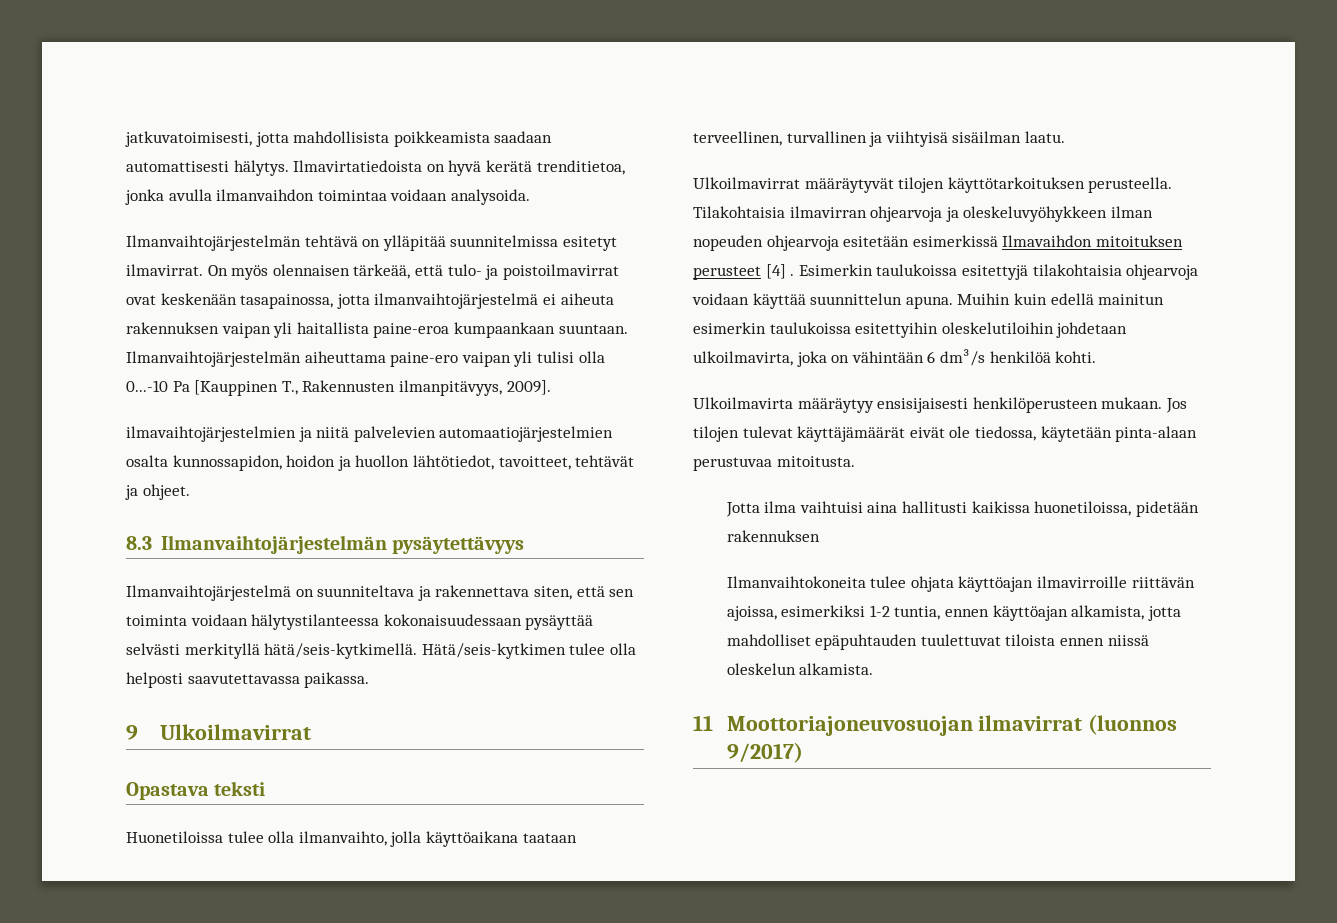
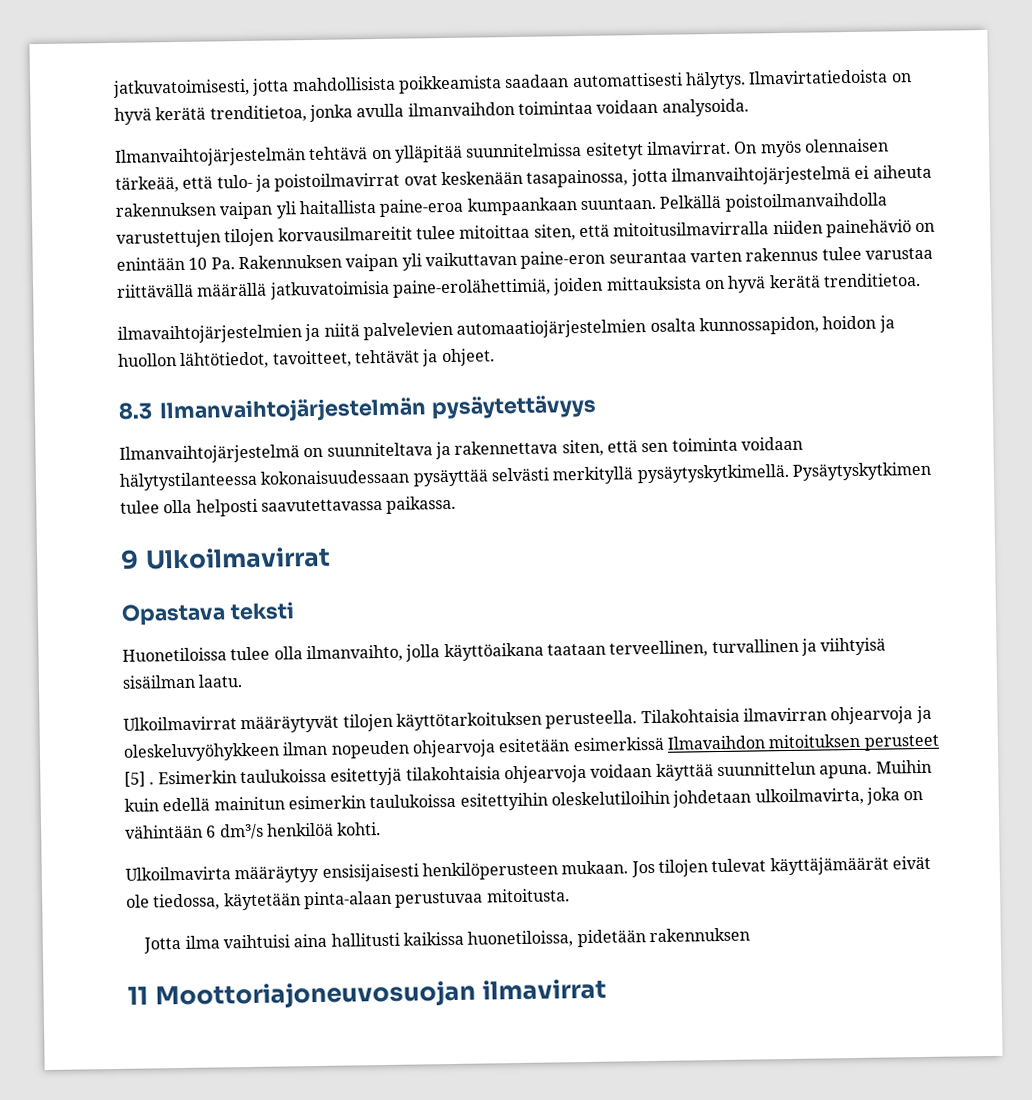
- Ilmanvaihtojärjestelmän aiheuttama paine-ero vaipan yli tulisi olla 0...-10 Pa [Kauppinen T., Rakennusten ilmanpitävyys, 2009].
+ Pelkällä poistoilmanvaihdolla varustettujen tilojen korvausilmareitit tulee mitoittaa siten, että mitoitusilmavirralla niiden painehäviö on enintään 10 Pa. Rakennuksen vaipan yli vaikuttavan paine-eron seurantaa varten rakennus tulee varustaa riittävällä määrällä jatkuvatoimisia paine-erolähettimiä, joiden mittauksista on hyvä kerätä trenditietoa.
- Ilmanvaihtojärjestelmä on suunniteltava ja rakennettava siten, että sen toiminta voidaan hälytystilanteessa kokonaisuudessaan pysäyttää selvästi merkityllä hätä/seis-kytkimellä. Hätä/seis-kytkimen tulee olla helposti saavutettavassa paikassa.
+ Ilmanvaihtojärjestelmä on suunniteltava ja rakennettava siten, että sen toiminta voidaan hälytystilanteessa kokonaisuudessaan pysäyttää selvästi merkityllä pysäytyskytkimellä. Pysäytyskytkimen tulee olla helposti saavutettavassa paikassa.
- Tilakohtaisia ilmavirran ohjearvoja ja oleskeluvyöhykkeen ilman nopeuden ohjearvoja esitetään esimerkissä Ilmavaihdon mitoituksen perusteet [4] .
+ Tilakohtaisia ilmavirran ohjearvoja ja oleskeluvyöhykkeen ilman nopeuden ohjearvoja esitetään esimerkissä Ilmavaihdon mitoituksen perusteet [5] .
- Ilmanvaihtokoneita tulee ohjata käyttöajan ilmavirroille riittävän ajoissa, esimerkiksi 1-2 tuntia, ennen käyttöajan alkamista, jotta mahdolliset epäpuhtauden tuulettuvat tiloista ennen niissä oleskelun alkamista.
- 11 Moottoriajoneuvosuojan ilmavirrat (luonnos 9/2017)
+ 11 Moottoriajoneuvosuojan ilmavirrat

